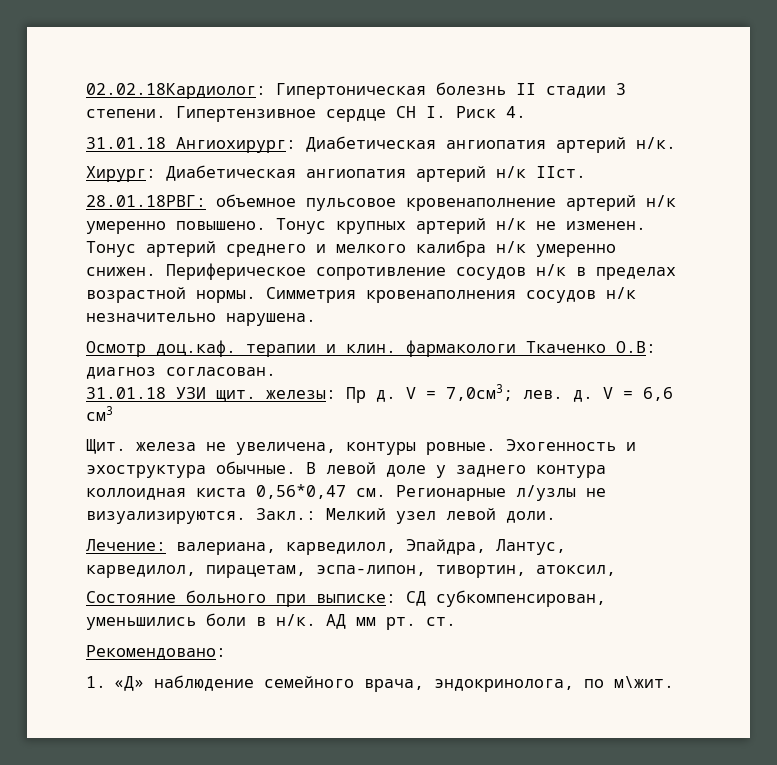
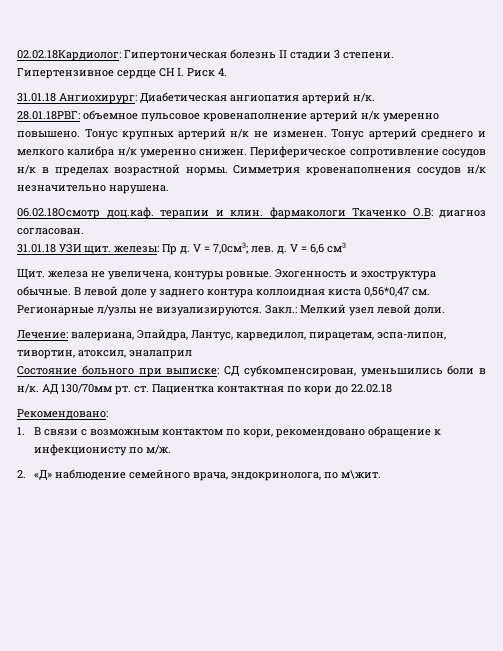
- Хирург: Диабетическая ангиопатия артерий н/к IIcт.
- Осмотр доц.каф. терапии и клин. фармакологи Ткаченко О.В: диагноз согласован.
+ 06.02.18Осмотр доц.каф. терапии и клин. фармакологи Ткаченко О.В: диагноз согласован.
- Лечение: валериана, карведилол, Эпайдра, Лантус, карведилол, пирацетам, эспа-липон, тивортин, атоксил,
+ Лечение: валериана, Эпайдра, Лантус, карведилол, пирацетам, эспа-липон, тивортин, атоксил, эналаприл
- АД мм рт. ст.
+ АД 130/70мм рт. ст. Пациентка контактная по кори до 22.02.18
  Рекомендовано:
- 1. «Д» наблюдение семейного врача, эндокринолога, по м\жит.
+ 1. В связи с возможным контактом по кори, рекомендовано обращение к инфекционисту по м/ж.
+ 2. «Д» наблюдение семейного врача, эндокринолога, по м\жит.

